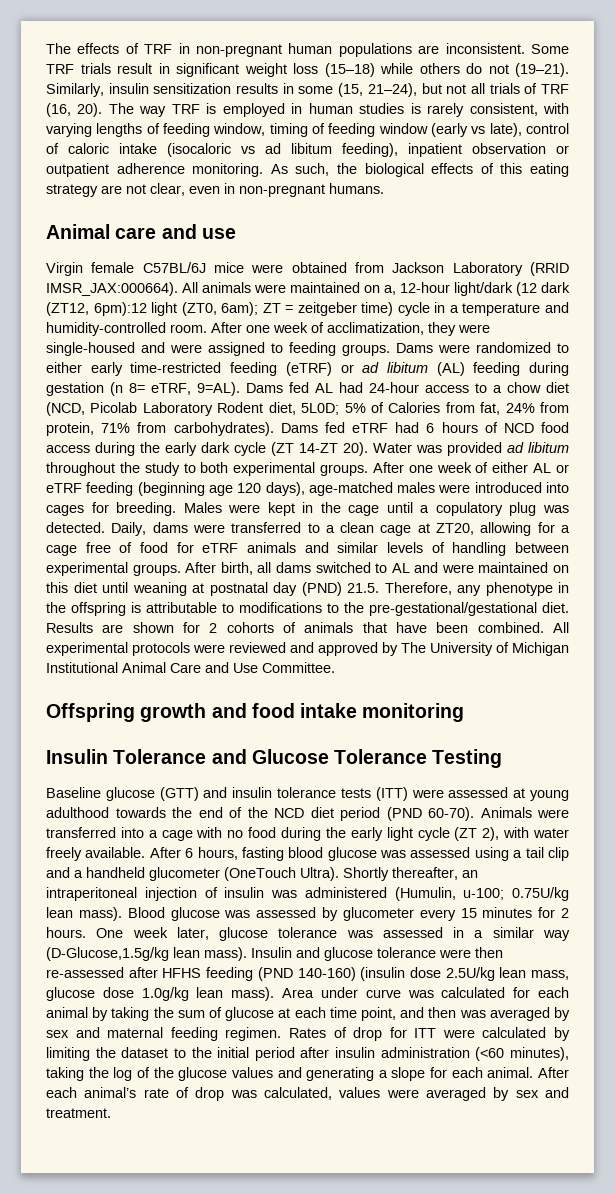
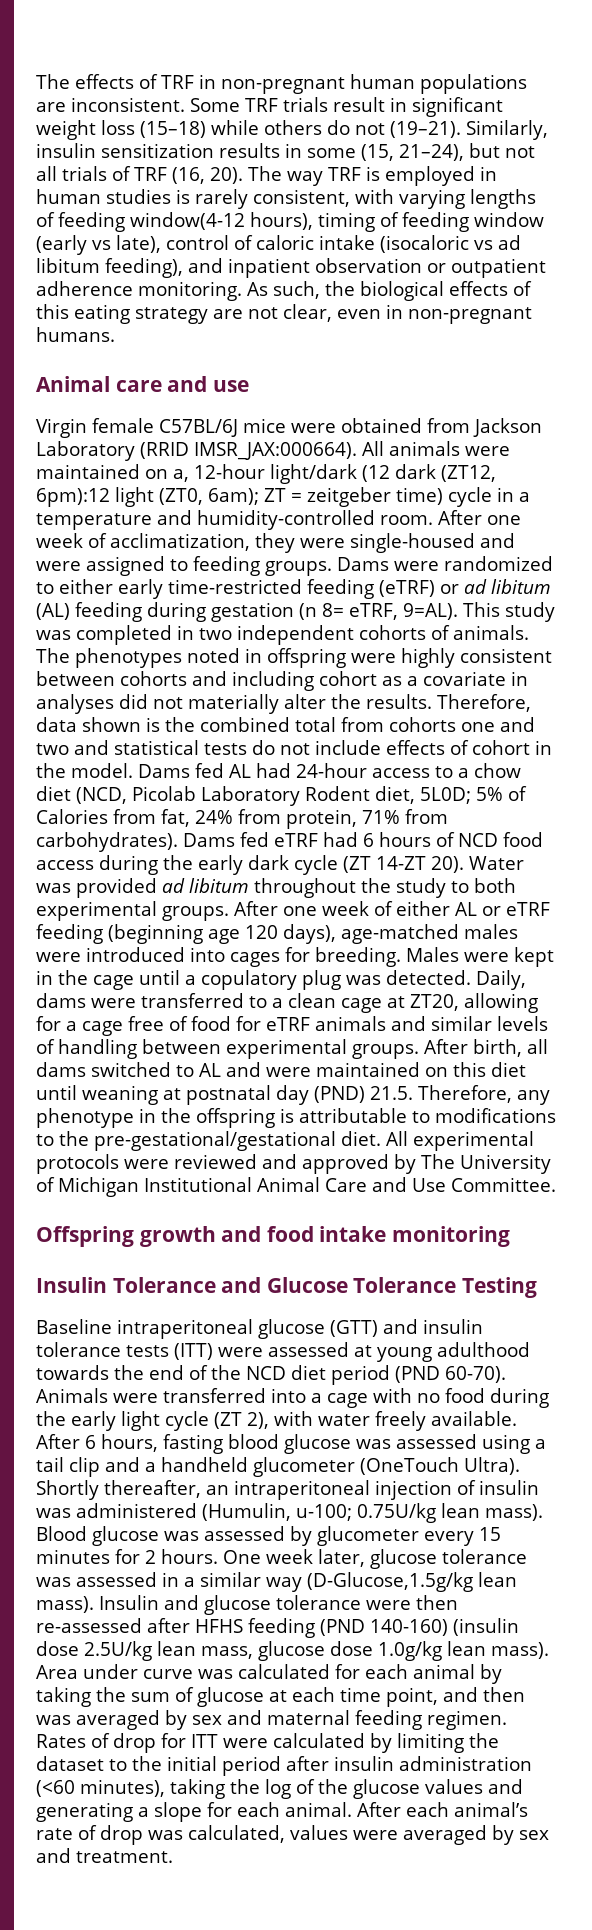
- The way TRF is employed in human studies is rarely consistent, with varying lengths of feeding window, timing of feeding window (early vs late), control of caloric intake (isocaloric vs ad libitum feeding), inpatient observation or outpatient adherence monitoring.
+ The way TRF is employed in human studies is rarely consistent, with varying lengths of feeding window(4-12 hours), timing of feeding window (early vs late), control of caloric intake (isocaloric vs ad libitum feeding), and inpatient observation or outpatient adherence monitoring.
+ This study was completed in two independent cohorts of animals. The phenotypes noted in offspring were highly consistent between cohorts and including cohort as a covariate in analyses did not materially alter the results. Therefore, data shown is the combined total from cohorts one and two and statistical tests do not include effects of cohort in the model.
- Results are shown for 2 cohorts of animals that have been combined.
- Baseline glucose (GTT) and insulin tolerance tests (ITT) were assessed at young adulthood towards the end of the NCD diet period (PND 60-70).
+ Baseline intraperitoneal glucose (GTT) and insulin tolerance tests (ITT) were assessed at young adulthood towards the end of the NCD diet period (PND 60-70).

